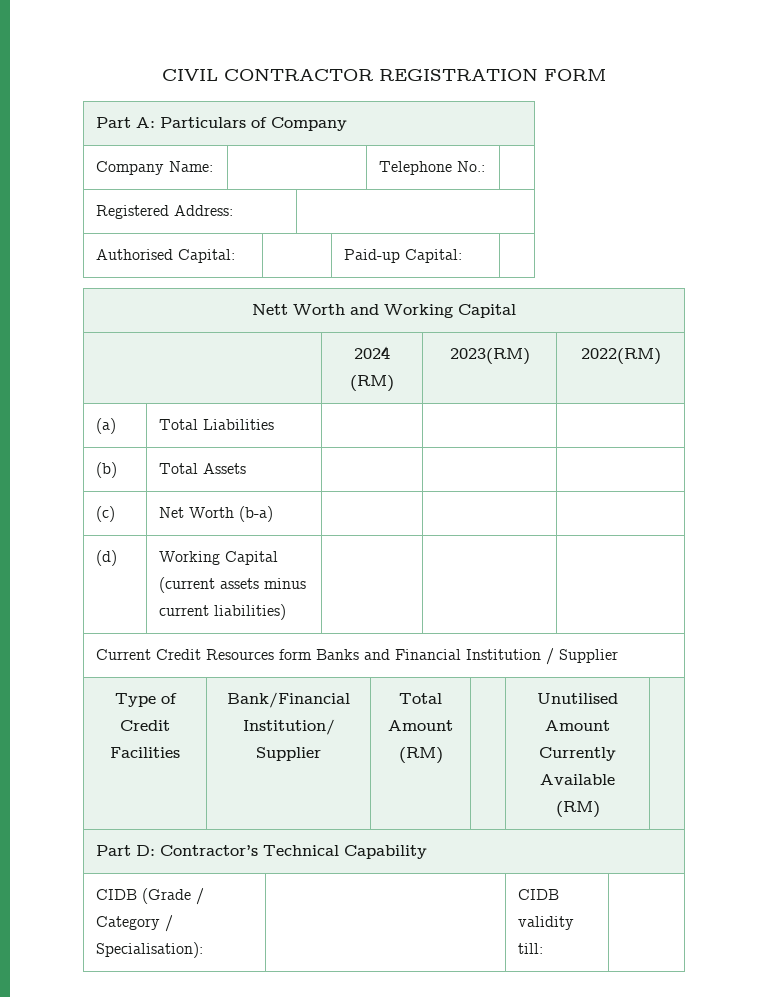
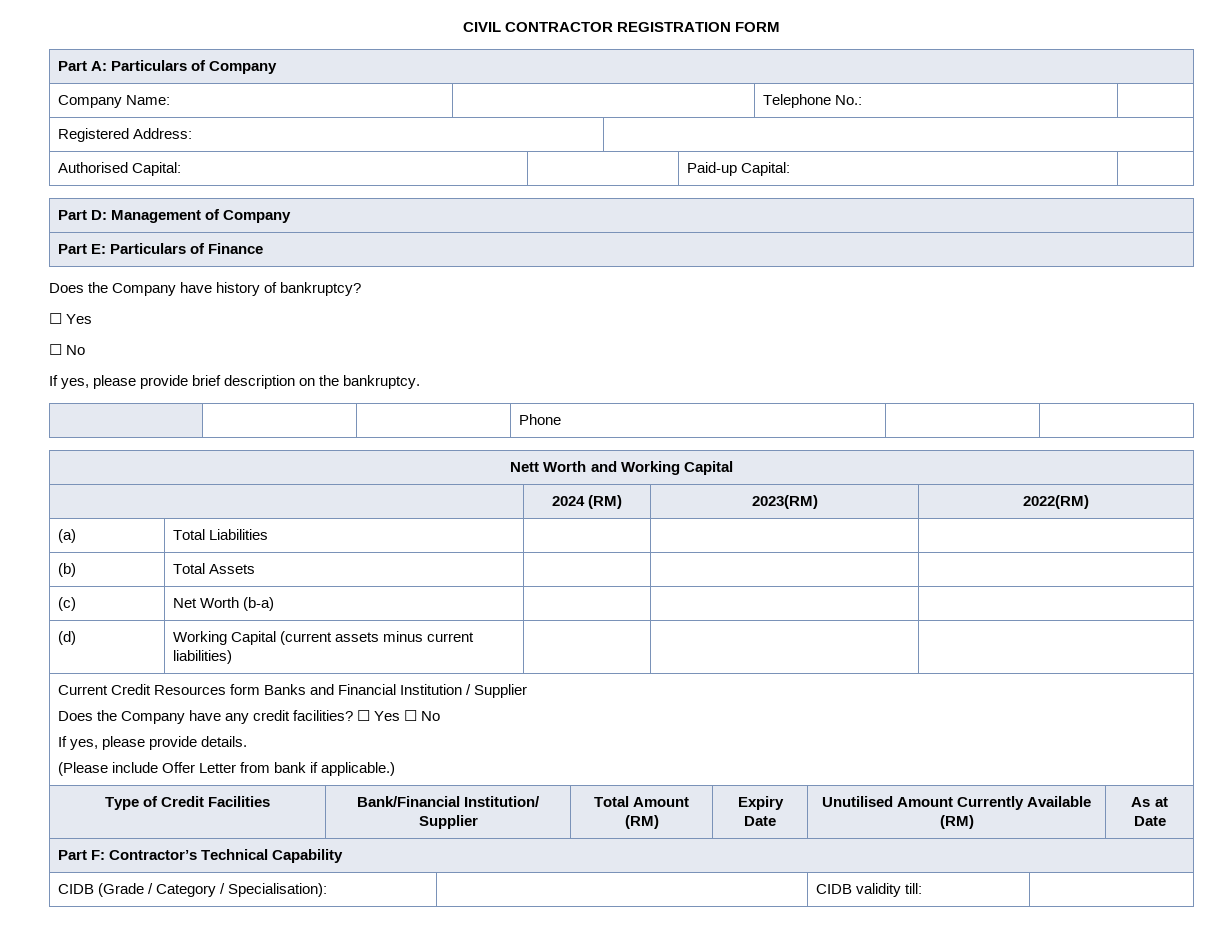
+ Part D: Management of Company
+ Part E: Particulars of Finance
+ Does the Company have history of bankruptcy?
+ ☐ Yes
+ ☐ No
+ If yes, please provide brief description on the bankruptcy.
+ | | | Phone | |
  Current Credit Resources form Banks and Financial Institution / Supplier
+ Does the Company have any credit facilities? ☐ Yes ☐ No
+ If yes, please provide details.
+ (Please include Offer Letter from bank if applicable.)
- Type of Credit Facilities | Bank/Financial Institution/ Supplier | Total Amount (RM) | | Unutilised Amount Currently Available (RM) |
- Part D: Contractor’s Technical Capability
+ Type of Credit Facilities | Bank/Financial Institution/ Supplier | Total Amount (RM) | Expiry Date | Unutilised Amount Currently Available (RM) | As at Date
+ Part F: Contractor’s Technical Capability

